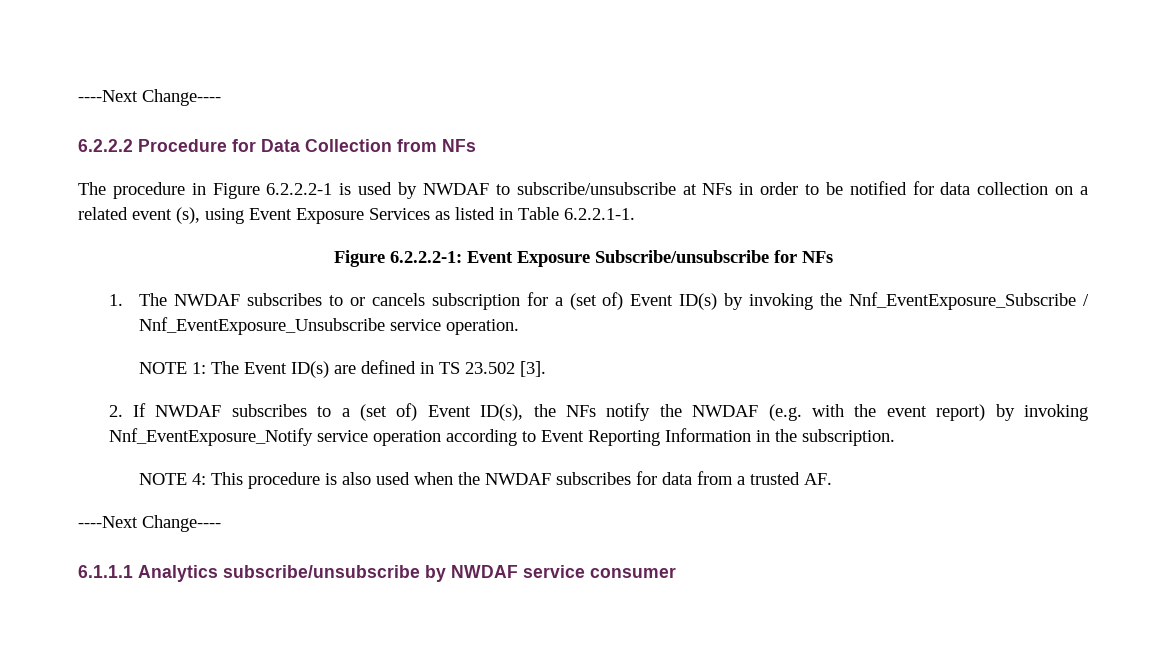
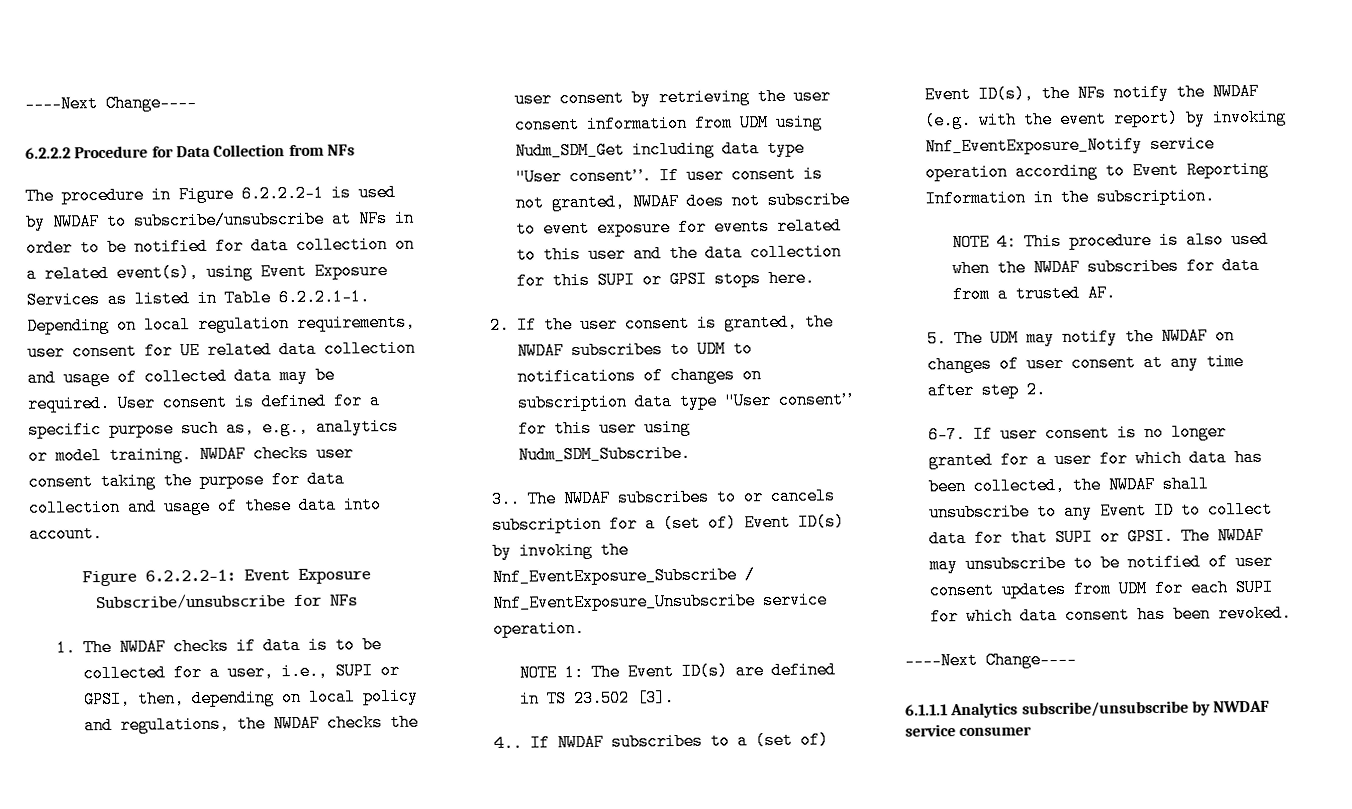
- The procedure in Figure 6.2.2.2-1 is used by NWDAF to subscribe/unsubscribe at NFs in order to be notified for data collection on a related event (s), using Event Exposure Services as listed in Table 6.2.2.1-1.
+ The procedure in Figure 6.2.2.2-1 is used by NWDAF to subscribe/unsubscribe at NFs in order to be notified for data collection on a related event(s), using Event Exposure Services as listed in Table 6.2.2.1-1. Depending on local regulation requirements, user consent for UE related data collection and usage of collected data may be required. User consent is defined for a specific purpose such as, e.g., analytics or model training. NWDAF checks user consent taking the purpose for data collection and usage of these data into account.
- 1. The NWDAF subscribes to or cancels subscription for a (set of) Event ID(s) by invoking the Nnf_EventExposure_Subscribe / Nnf_EventExposure_Unsubscribe service operation.
+ 1. The NWDAF checks if data is to be collected for a user, i.e., SUPI or GPSI, then, depending on local policy and regulations, the NWDAF checks the user consent by retrieving the user consent information from UDM using Nudm_SDM_Get including data type "User consent”. If user consent is not granted, NWDAF does not subscribe to event exposure for events related to this user and the data collection for this SUPI or GPSI stops here.
+ 2. If the user consent is granted, the NWDAF subscribes to UDM to notifications of changes on subscription data type "User consent” for this user using Nudm_SDM_Subscribe.
+ 3.. The NWDAF subscribes to or cancels subscription for a (set of) Event ID(s) by invoking the Nnf_EventExposure_Subscribe / Nnf_EventExposure_Unsubscribe service operation.
- 2. If NWDAF subscribes to a (set of) Event ID(s), the NFs notify the NWDAF (e.g. with the event report) by invoking Nnf_EventExposure_Notify service operation according to Event Reporting Information in the subscription.
+ 4.. If NWDAF subscribes to a (set of) Event ID(s), the NFs notify the NWDAF (e.g. with the event report) by invoking Nnf_EventExposure_Notify service operation according to Event Reporting Information in the subscription.
+ 5. The UDM may notify the NWDAF on changes of user consent at any time after step 2.
+ 6-7. If user consent is no longer granted for a user for which data has been collected, the NWDAF shall unsubscribe to any Event ID to collect data for that SUPI or GPSI. The NWDAF may unsubscribe to be notified of user consent updates from UDM for each SUPI for which data consent has been revoked.

